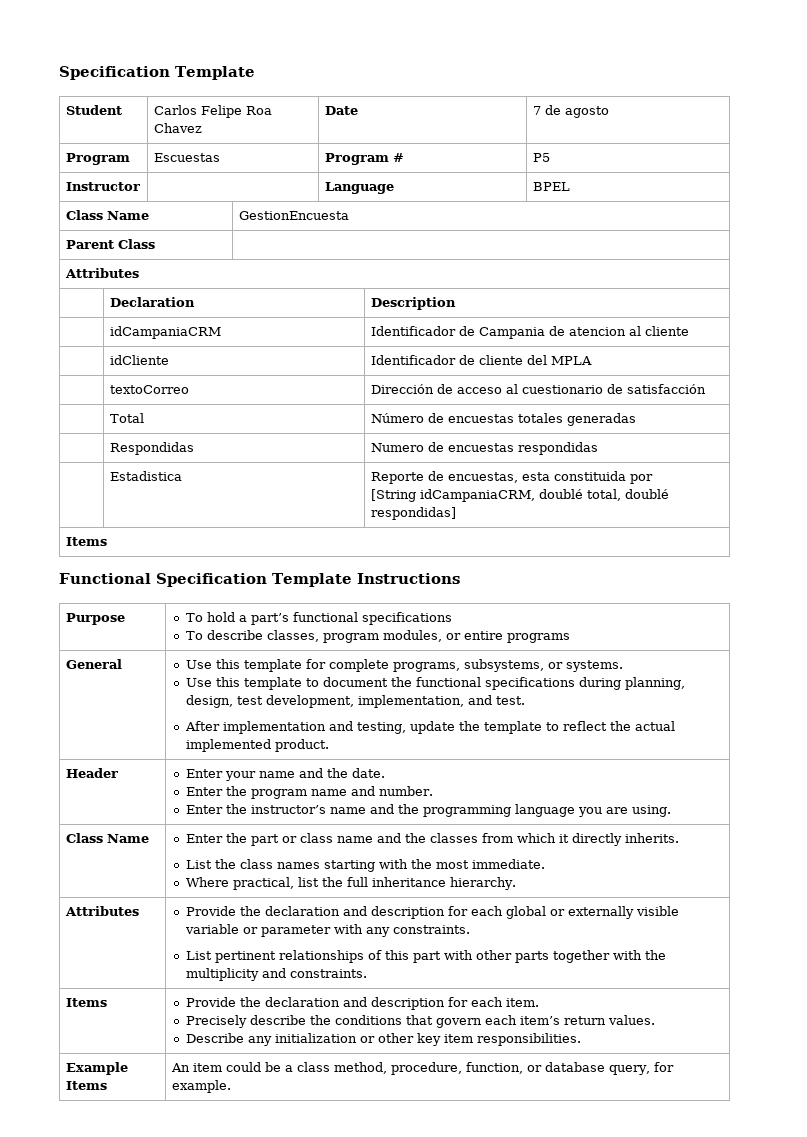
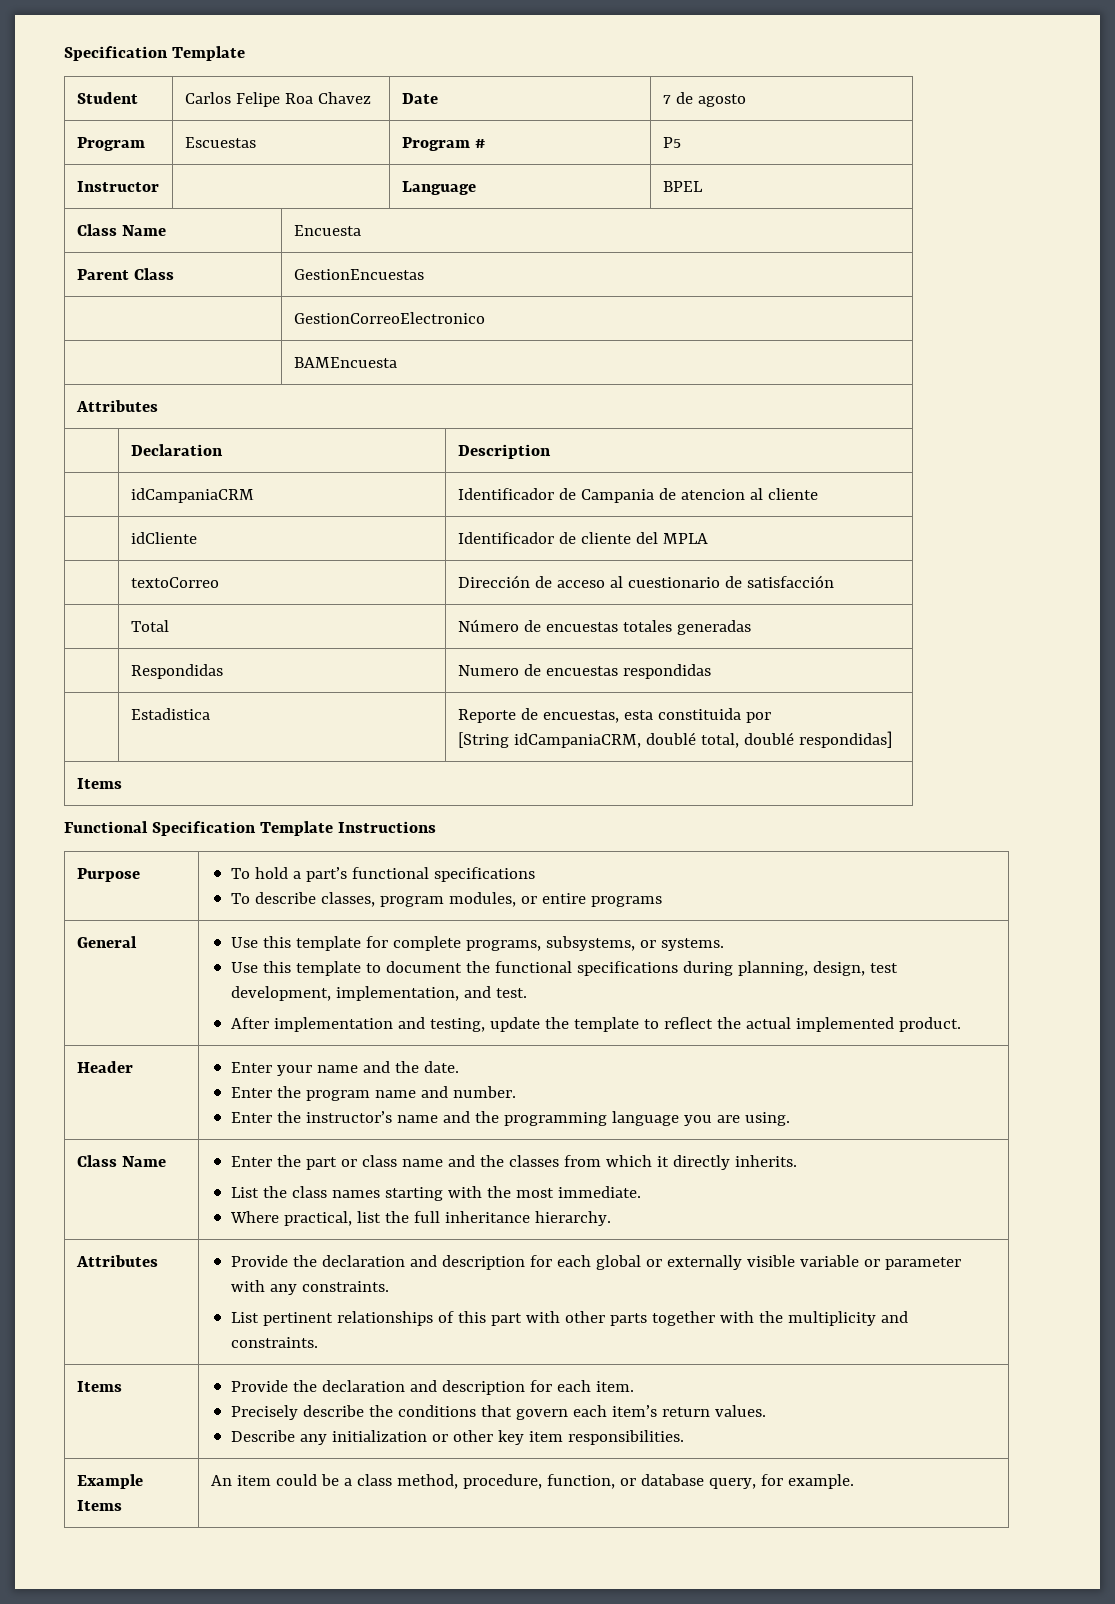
- Class Name | GestionEncuesta
+ Class Name | Encuesta
- Parent Class |
+ Parent Class | GestionEncuestas
+ | GestionCorreoElectronico
+ | BAMEncuesta

